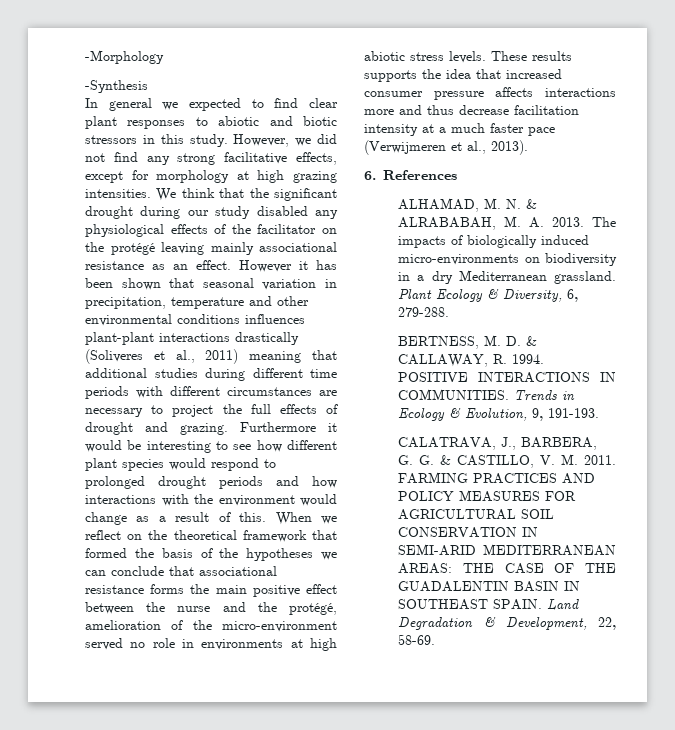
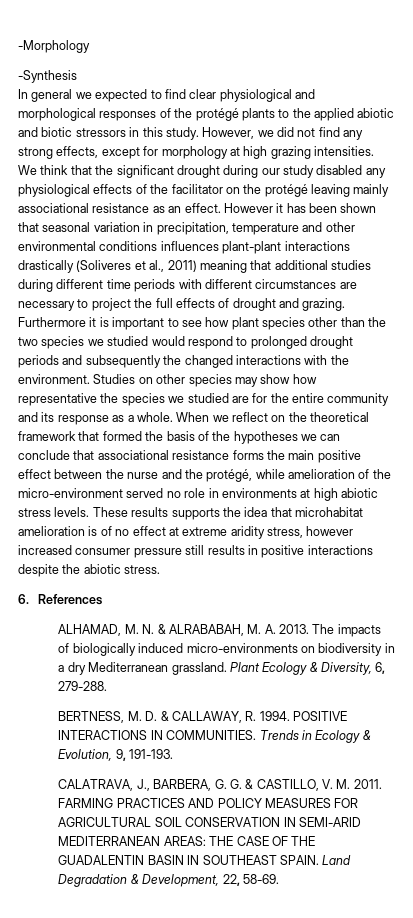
- In general we expected to find clear plant responses to abiotic and biotic stressors in this study.
+ In general we expected to find clear physiological and morphological responses of the protégé plants to the applied abiotic and biotic stressors in this study.
- However, we did not find any strong facilitative effects, except for morphology at high grazing intensities.
+ However, we did not find any strong effects, except for morphology at high grazing intensities.
- Furthermore it would be interesting to see how different plant species would respond to prolonged drought periods and how interactions with the environment would change as a result of this.
+ Furthermore it is important to see how plant species other than the two species we studied would respond to prolonged drought periods and subsequently the changed interactions with the environment. Studies on other species may show how representative the species we studied are for the entire community and its response as a whole.
- When we reflect on the theoretical framework that formed the basis of the hypotheses we can conclude that associational resistance forms the main positive effect between the nurse and the protégé, amelioration of the micro-environment served no role in environments at high abiotic stress levels.
+ When we reflect on the theoretical framework that formed the basis of the hypotheses we can conclude that associational resistance forms the main positive effect between the nurse and the protégé, while amelioration of the micro-environment served no role in environments at high abiotic stress levels.
- These results supports the idea that increased consumer pressure affects interactions more and thus decrease facilitation intensity at a much faster pace (Verwijmeren et al., 2013).
+ These results supports the idea that microhabitat amelioration is of no effect at extreme aridity stress, however increased consumer pressure still results in positive interactions despite the abiotic stress.

